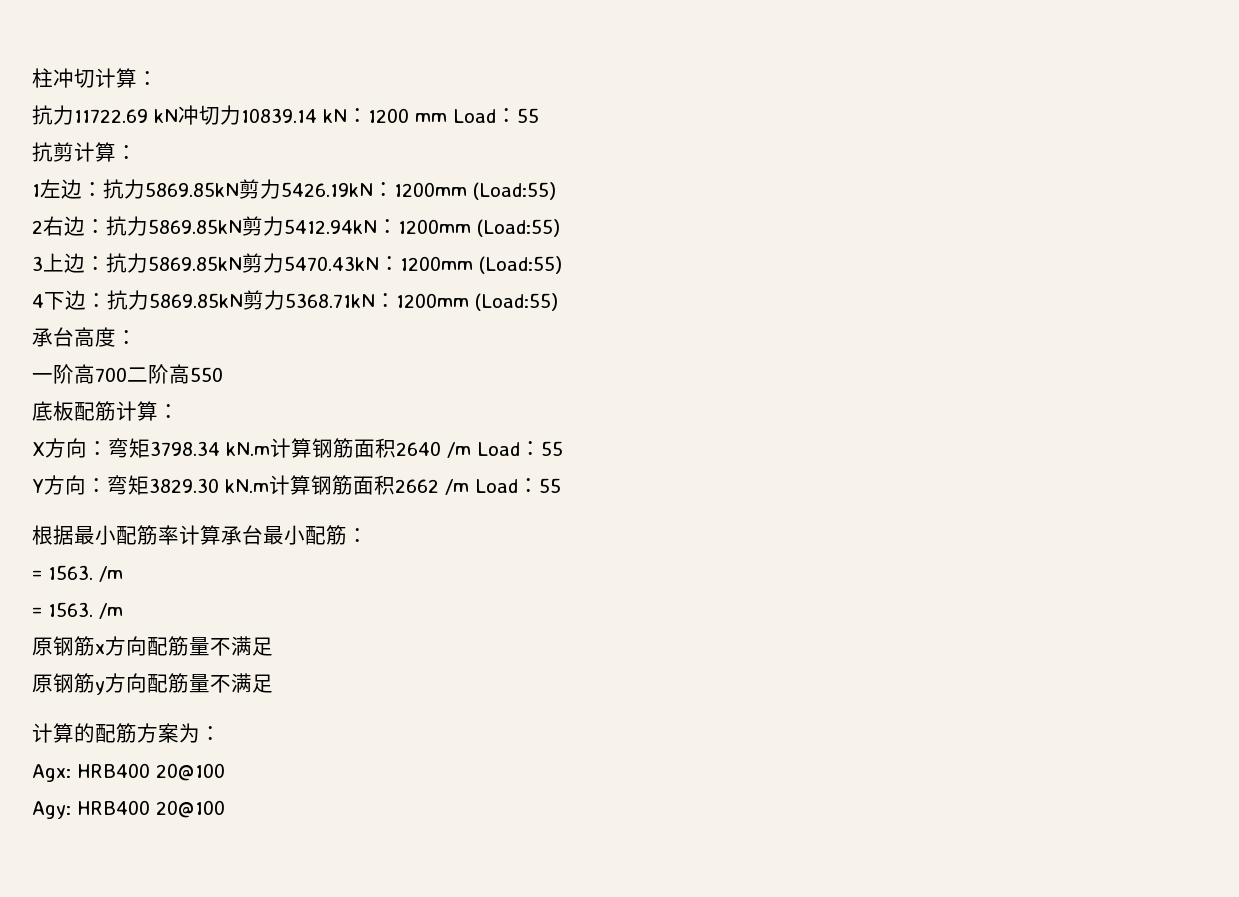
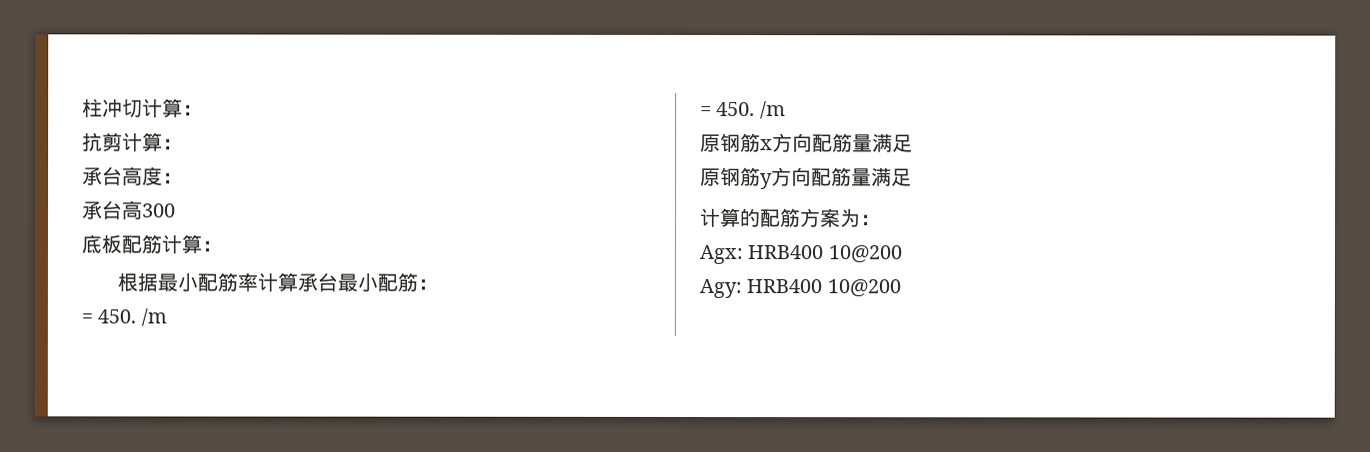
- 抗力11722.69 kN冲切力10839.14 kN：1200 mm Load：55
  抗剪计算：
- 1左边：抗力5869.85kN剪力5426.19kN：1200mm (Load:55)
- 2右边：抗力5869.85kN剪力5412.94kN：1200mm (Load:55)
- 3上边：抗力5869.85kN剪力5470.43kN：1200mm (Load:55)
- 4下边：抗力5869.85kN剪力5368.71kN：1200mm (Load:55)
  承台高度：
- 一阶高700二阶高550
+ 承台高300
  底板配筋计算：
- X方向：弯矩3798.34 kN.m计算钢筋面积2640 /m Load：55
- Y方向：弯矩3829.30 kN.m计算钢筋面积2662 /m Load：55
  根据最小配筋率计算承台最小配筋：
- = 1563. /m
- = 1563. /m
+ = 450. /m
+ = 450. /m
- 原钢筋x方向配筋量不满足
+ 原钢筋x方向配筋量满足
- 原钢筋y方向配筋量不满足
+ 原钢筋y方向配筋量满足
- Agx: HRB400 20@100
+ Agx: HRB400 10@200
- Agy: HRB400 20@100
+ Agy: HRB400 10@200

